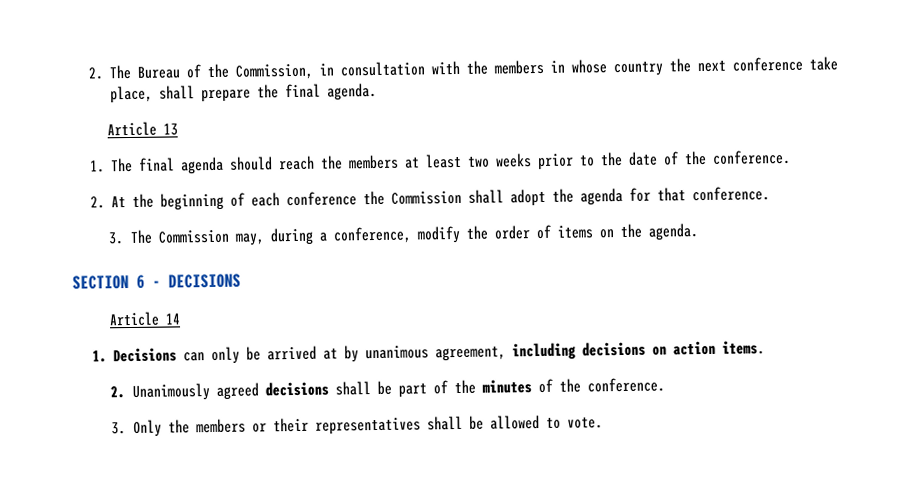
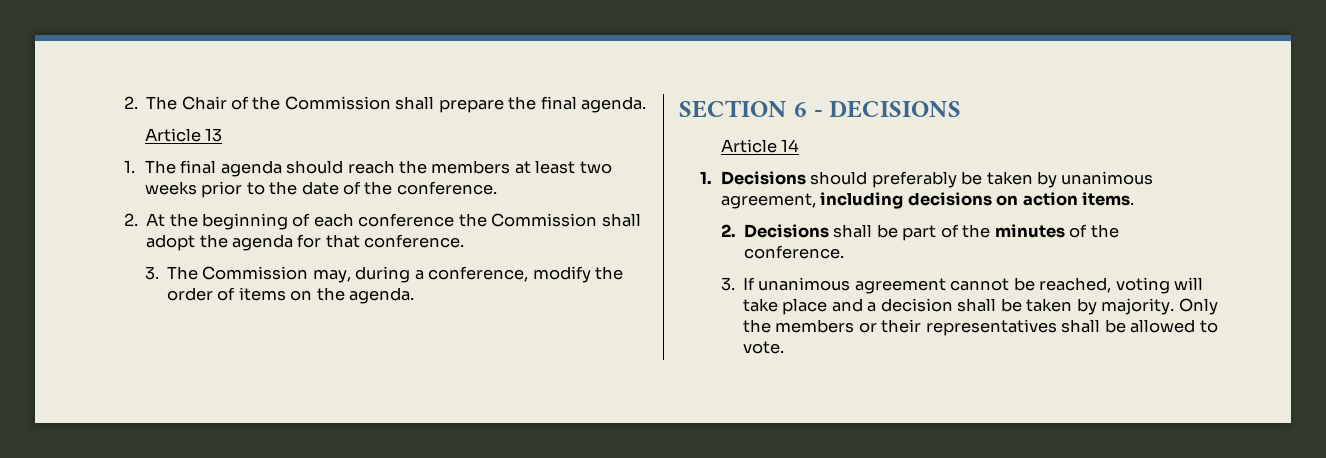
- 2. The Bureau of the Commission, in consultation with the members in whose country the next conference take place, shall prepare the final agenda.
+ 2. The Chair of the Commission shall prepare the final agenda.
- 1. Decisions can only be arrived at by unanimous agreement, including decisions on action items.
+ 1. Decisions should preferably be taken by unanimous agreement, including decisions on action items.
- 2. Unanimously agreed decisions shall be part of the minutes of the conference.
+ 2. Decisions shall be part of the minutes of the conference.
- 3. Only the members or their representatives shall be allowed to vote.
+ 3. If unanimous agreement cannot be reached, voting will take place and a decision shall be taken by majority. Only the members or their representatives shall be allowed to vote.

